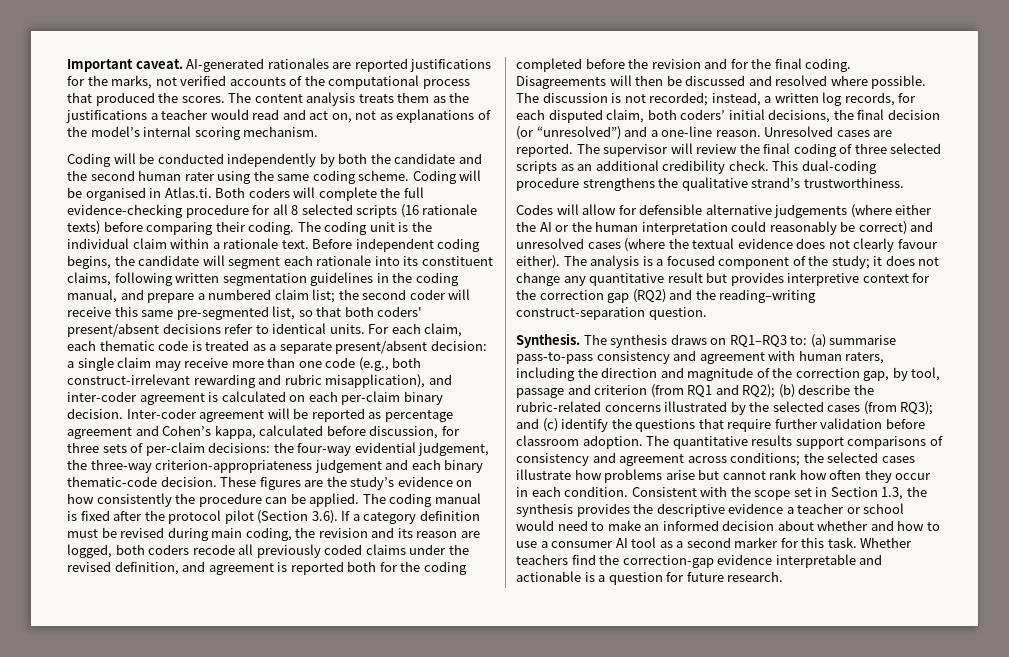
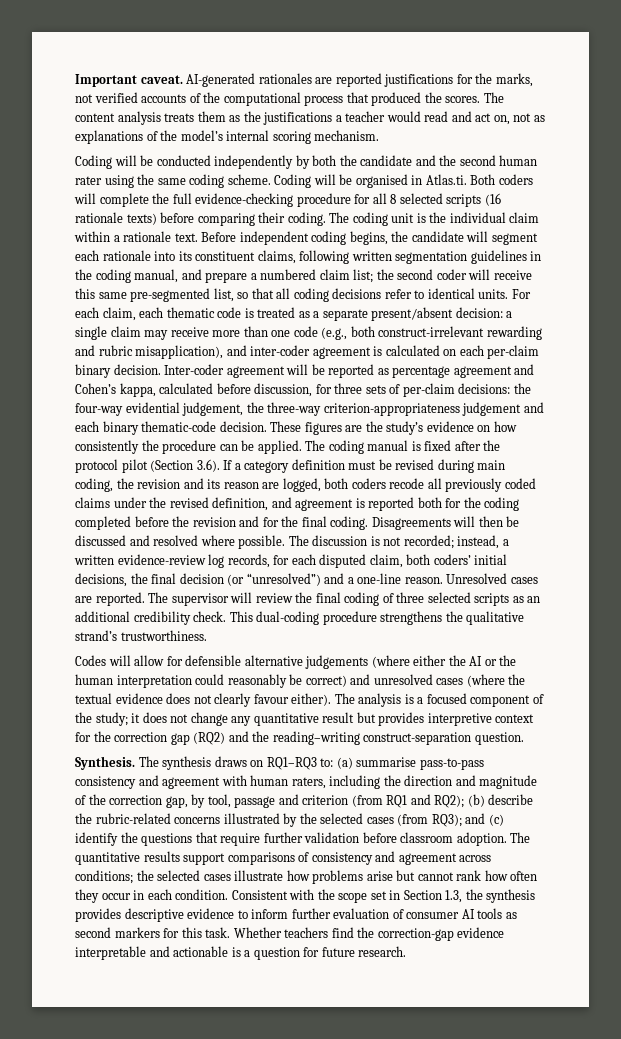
- Before independent coding begins, the candidate will segment each rationale into its constituent claims, following written segmentation guidelines in the coding manual, and prepare a numbered claim list; the second coder will receive this same pre-segmented list, so that both coders' present/absent decisions refer to identical units.
+ Before independent coding begins, the candidate will segment each rationale into its constituent claims, following written segmentation guidelines in the coding manual, and prepare a numbered claim list; the second coder will receive this same pre-segmented list, so that all coding decisions refer to identical units.
- The discussion is not recorded; instead, a written log records, for each disputed claim, both coders’ initial decisions, the final decision (or “unresolved”) and a one-line reason.
+ The discussion is not recorded; instead, a written evidence-review log records, for each disputed claim, both coders’ initial decisions, the final decision (or “unresolved”) and a one-line reason.
- Consistent with the scope set in Section 1.3, the synthesis provides the descriptive evidence a teacher or school would need to make an informed decision about whether and how to use a consumer AI tool as a second marker for this task.
+ Consistent with the scope set in Section 1.3, the synthesis provides descriptive evidence to inform further evaluation of consumer AI tools as second markers for this task.

